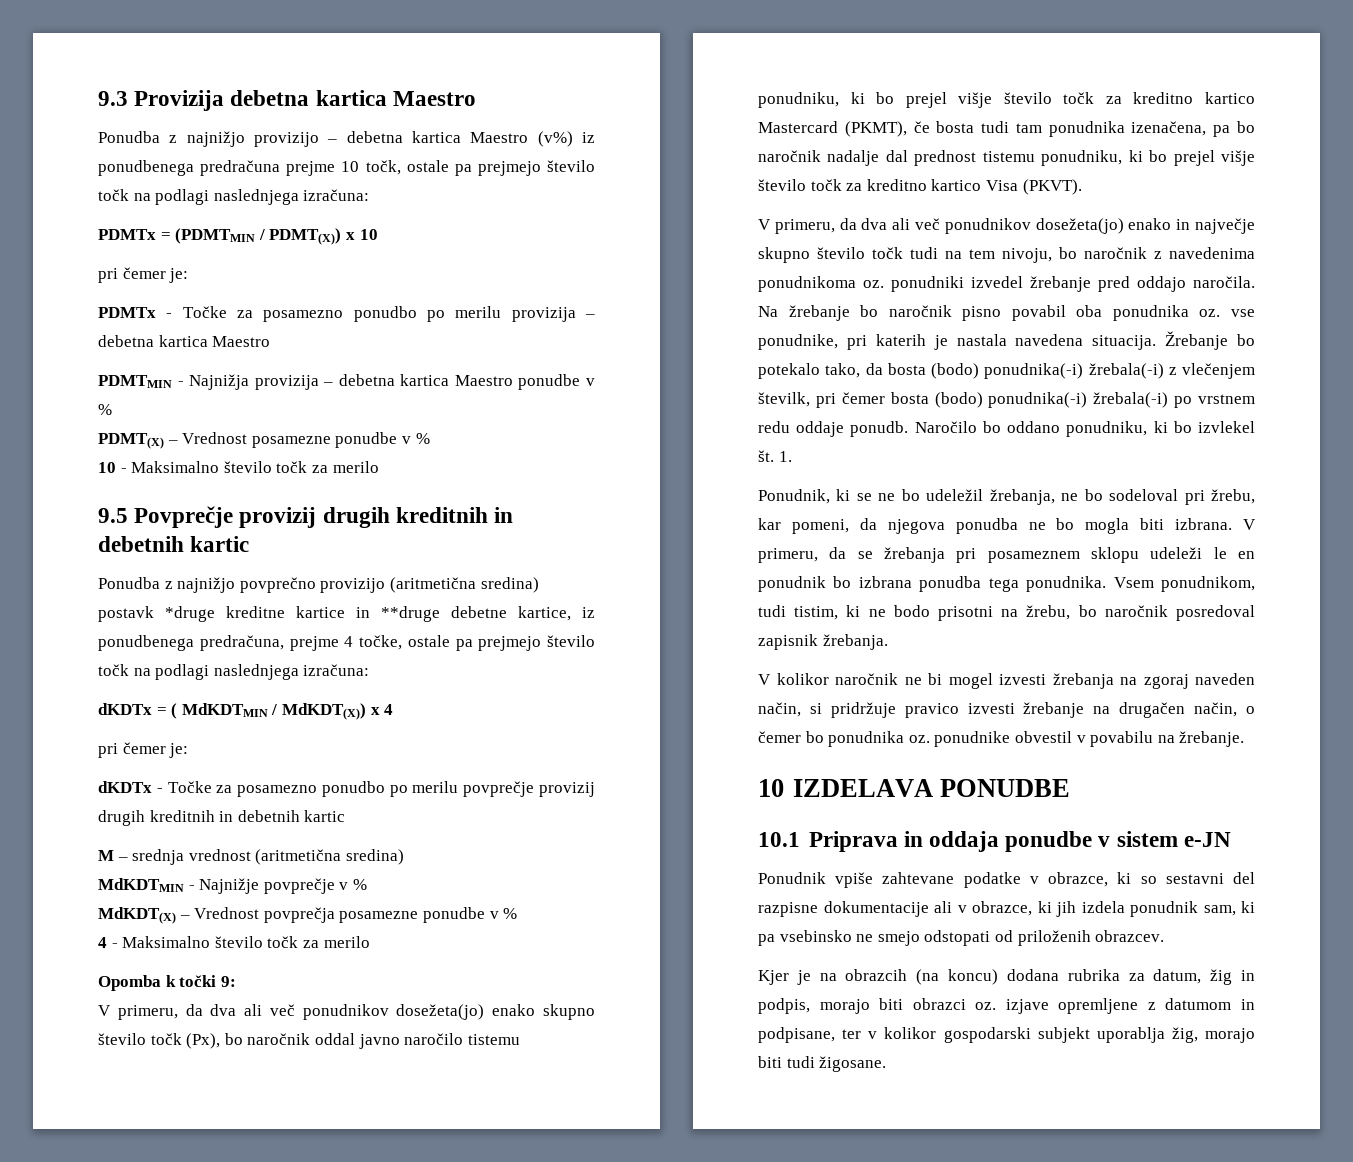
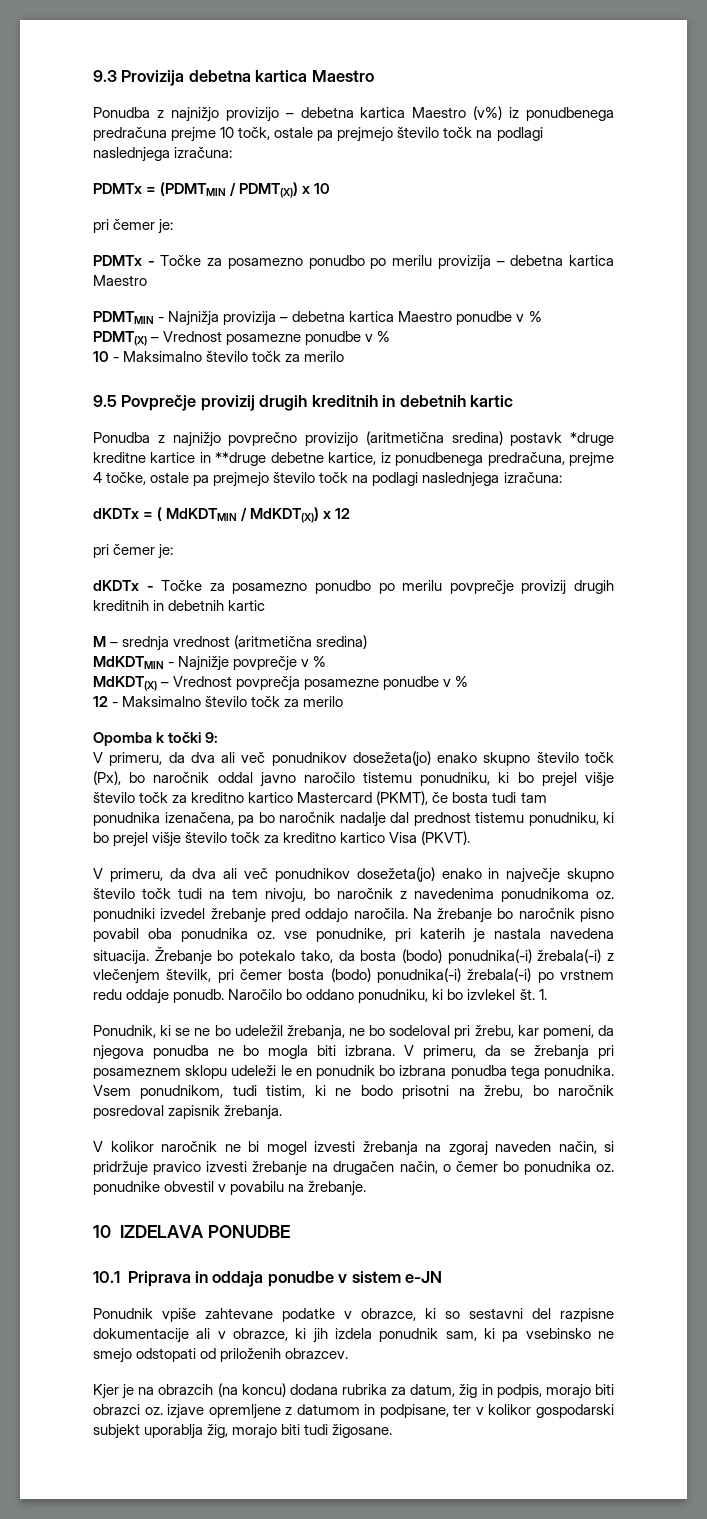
- dKDTx = ( MdKDTMIN / MdKDT(X)) x 4
+ dKDTx = ( MdKDTMIN / MdKDT(X)) x 12
- 4 - Maksimalno število točk za merilo
+ 12 - Maksimalno število točk za merilo

